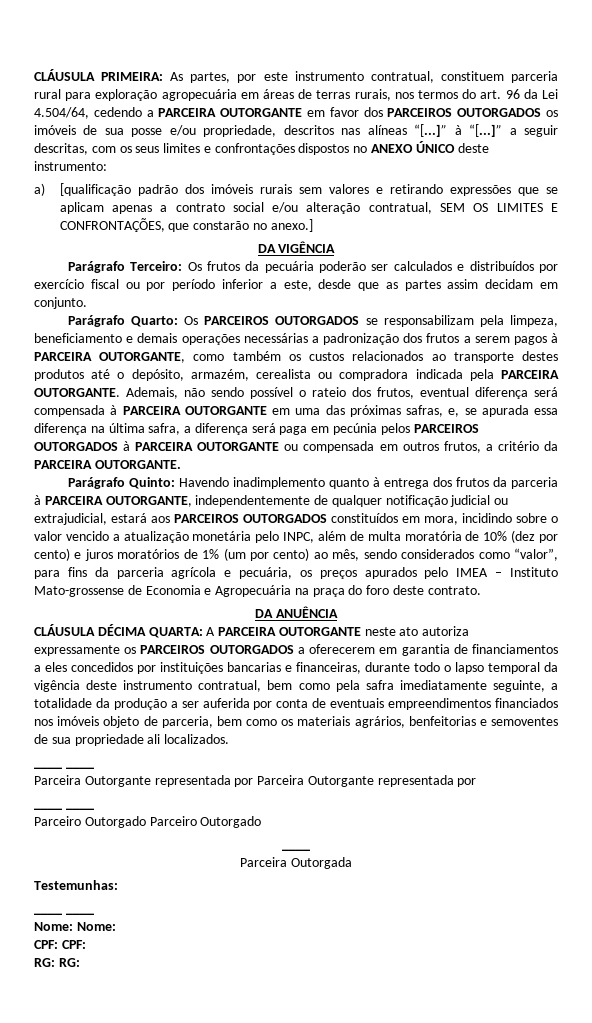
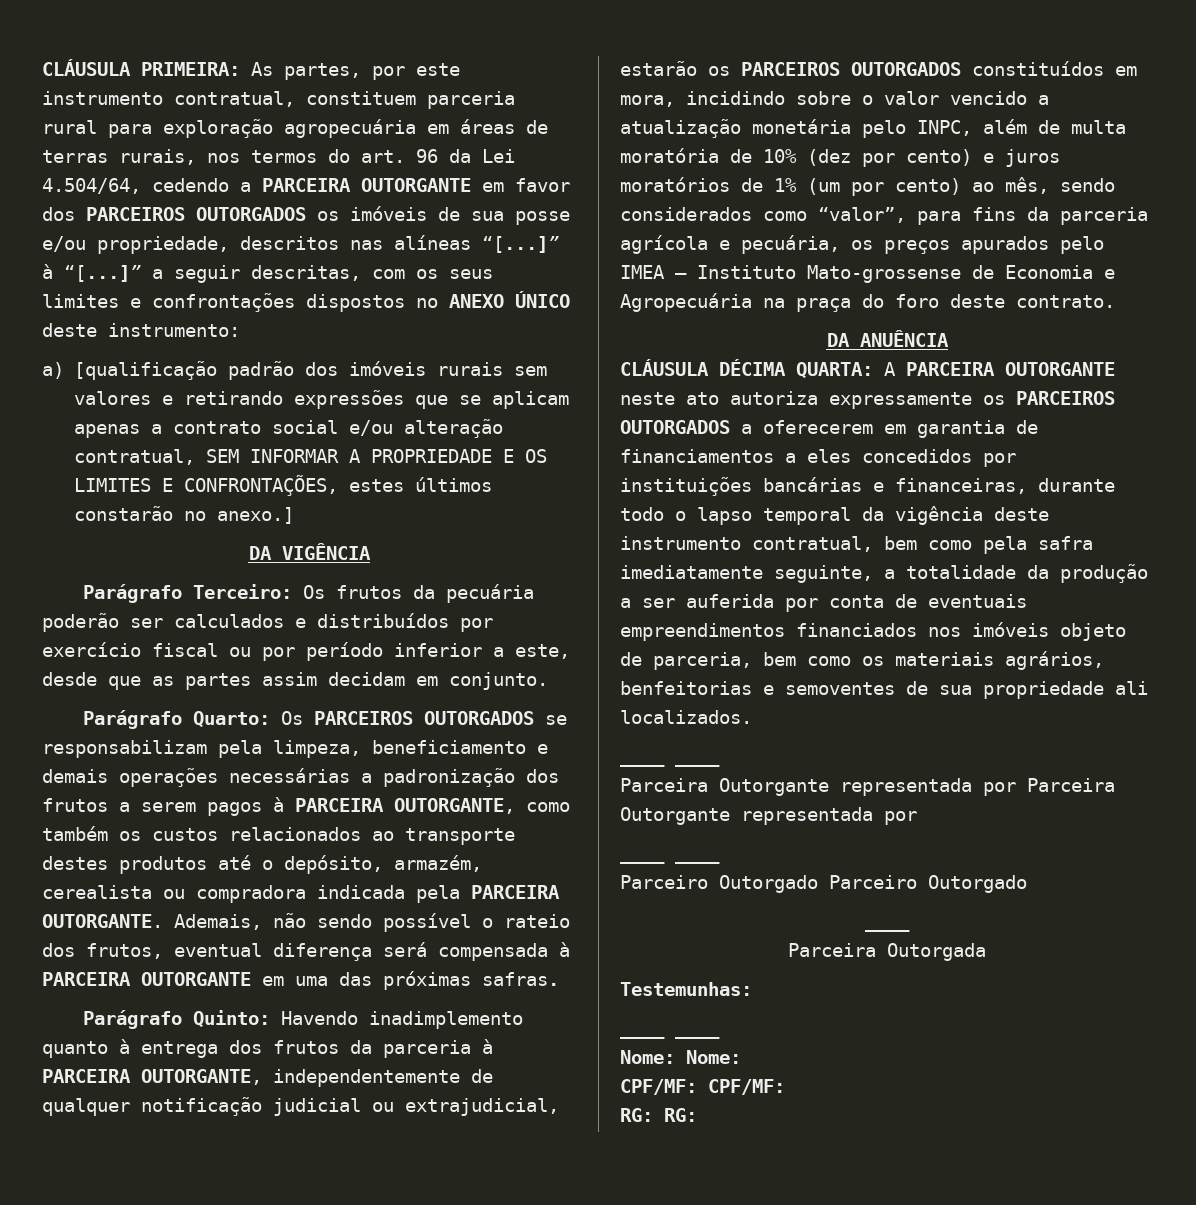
- a) [qualificação padrão dos imóveis rurais sem valores e retirando expressões que se aplicam apenas a contrato social e/ou alteração contratual, SEM OS LIMITES E CONFRONTAÇÕES, que constarão no anexo.]
+ a) [qualificação padrão dos imóveis rurais sem valores e retirando expressões que se aplicam apenas a contrato social e/ou alteração contratual, SEM INFORMAR A PROPRIEDADE E OS LIMITES E CONFRONTAÇÕES, estes últimos constarão no anexo.]
- Ademais, não sendo possível o rateio dos frutos, eventual diferença será compensada à PARCEIRA OUTORGANTE em uma das próximas safras, e, se apurada essa diferença na última safra, a diferença será paga em pecúnia pelos PARCEIROS OUTORGADOS à PARCEIRA OUTORGANTE ou compensada em outros frutos, a critério da PARCEIRA OUTORGANTE.
+ Ademais, não sendo possível o rateio dos frutos, eventual diferença será compensada à PARCEIRA OUTORGANTE em uma das próximas safras.
- Havendo inadimplemento quanto à entrega dos frutos da parceria à PARCEIRA OUTORGANTE, independentemente de qualquer notificação judicial ou extrajudicial, estará aos PARCEIROS OUTORGADOS constituídos em mora, incidindo sobre o valor vencido a atualização monetária pelo INPC, além de multa moratória de 10% (dez por cento) e juros moratórios de 1% (um por cento) ao mês, sendo considerados como “valor”, para fins da parceria agrícola e pecuária, os preços apurados pelo IMEA – Instituto Mato-grossense de Economia e Agropecuária na praça do foro deste contrato.
+ Havendo inadimplemento quanto à entrega dos frutos da parceria à PARCEIRA OUTORGANTE, independentemente de qualquer notificação judicial ou extrajudicial, estarão os PARCEIROS OUTORGADOS constituídos em mora, incidindo sobre o valor vencido a atualização monetária pelo INPC, além de multa moratória de 10% (dez por cento) e juros moratórios de 1% (um por cento) ao mês, sendo considerados como “valor”, para fins da parceria agrícola e pecuária, os preços apurados pelo IMEA – Instituto Mato-grossense de Economia e Agropecuária na praça do foro deste contrato.
- A PARCEIRA OUTORGANTE neste ato autoriza expressamente os PARCEIROS OUTORGADOS a oferecerem em garantia de financiamentos a eles concedidos por instituições bancarias e financeiras, durante todo o lapso temporal da vigência deste instrumento contratual, bem como pela safra imediatamente seguinte, a totalidade da produção a ser auferida por conta de eventuais empreendimentos financiados nos imóveis objeto de parceria, bem como os materiais agrários, benfeitorias e semoventes de sua propriedade ali localizados.
+ A PARCEIRA OUTORGANTE neste ato autoriza expressamente os PARCEIROS OUTORGADOS a oferecerem em garantia de financiamentos a eles concedidos por instituições bancárias e financeiras, durante todo o lapso temporal da vigência deste instrumento contratual, bem como pela safra imediatamente seguinte, a totalidade da produção a ser auferida por conta de eventuais empreendimentos financiados nos imóveis objeto de parceria, bem como os materiais agrários, benfeitorias e semoventes de sua propriedade ali localizados.
- CPF: CPF:
+ CPF/MF: CPF/MF:

